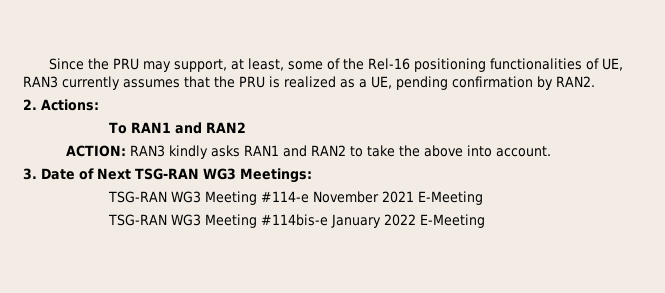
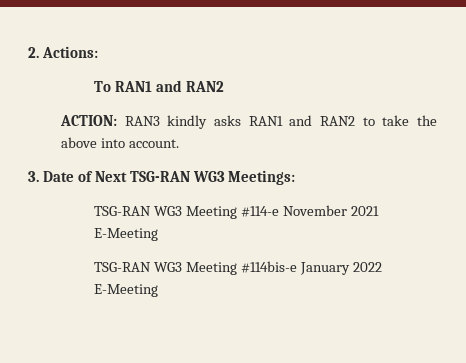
- Since the PRU may support, at least, some of the Rel-16 positioning functionalities of UE, RAN3 currently assumes that the PRU is realized as a UE, pending confirmation by RAN2.

